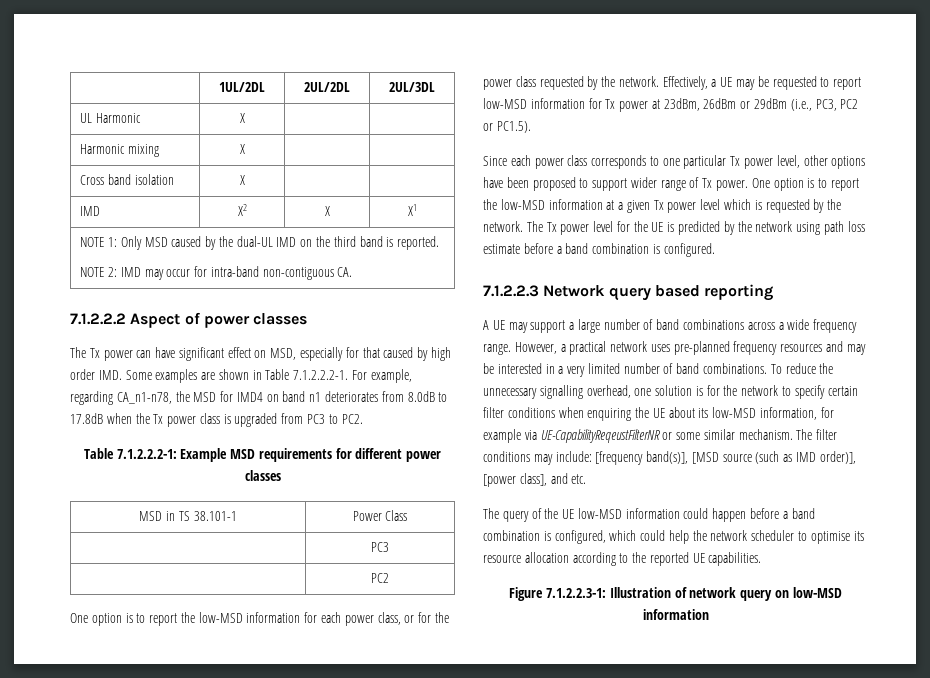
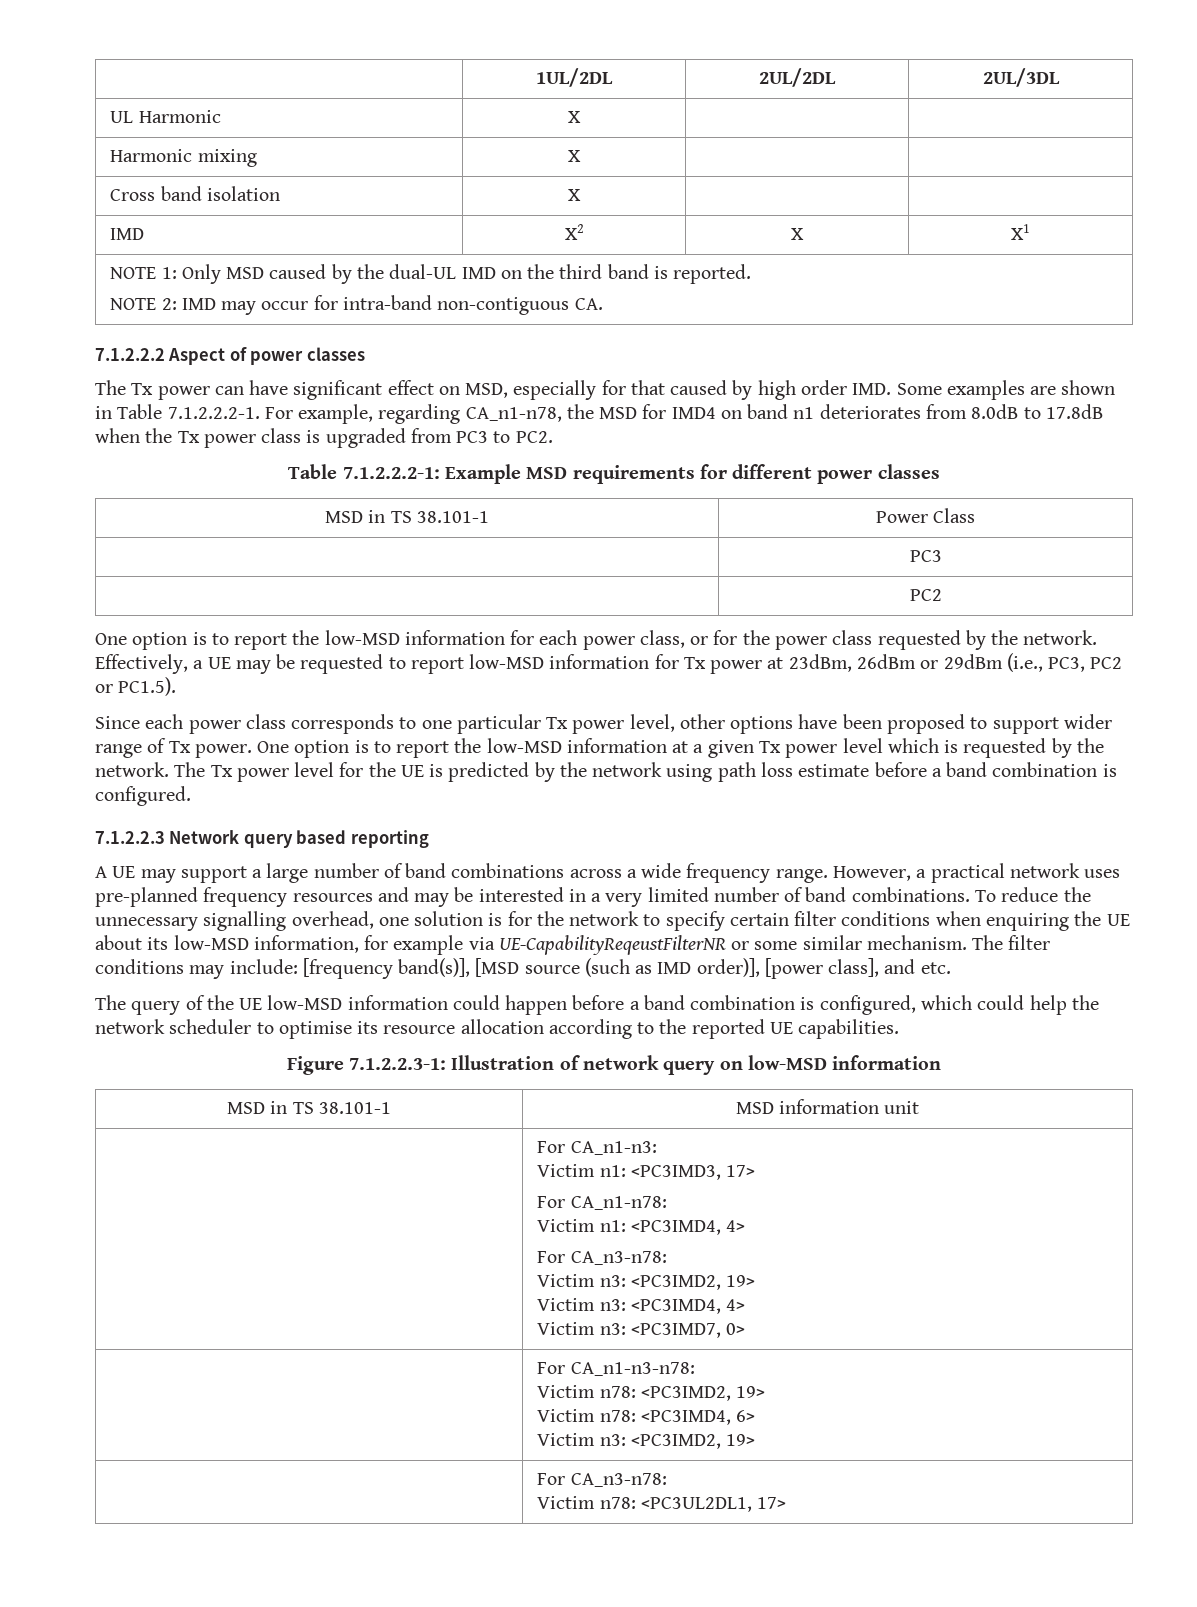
+ MSD in TS 38.101-1 | MSD information unit
+ | For CA_n1-n3:
+ Victim n1: <PC3IMD3, 17>
+ For CA_n1-n78:
+ Victim n1: <PC3IMD4, 4>
+ For CA_n3-n78:
+ Victim n3: <PC3IMD2, 19>
+ Victim n3: <PC3IMD4, 4>
+ Victim n3: <PC3IMD7, 0>
+ | For CA_n1-n3-n78:
+ Victim n78: <PC3IMD2, 19>
+ Victim n78: <PC3IMD4, 6>
+ Victim n3: <PC3IMD2, 19>
+ | For CA_n3-n78:
+ Victim n78: <PC3UL2DL1, 17>

